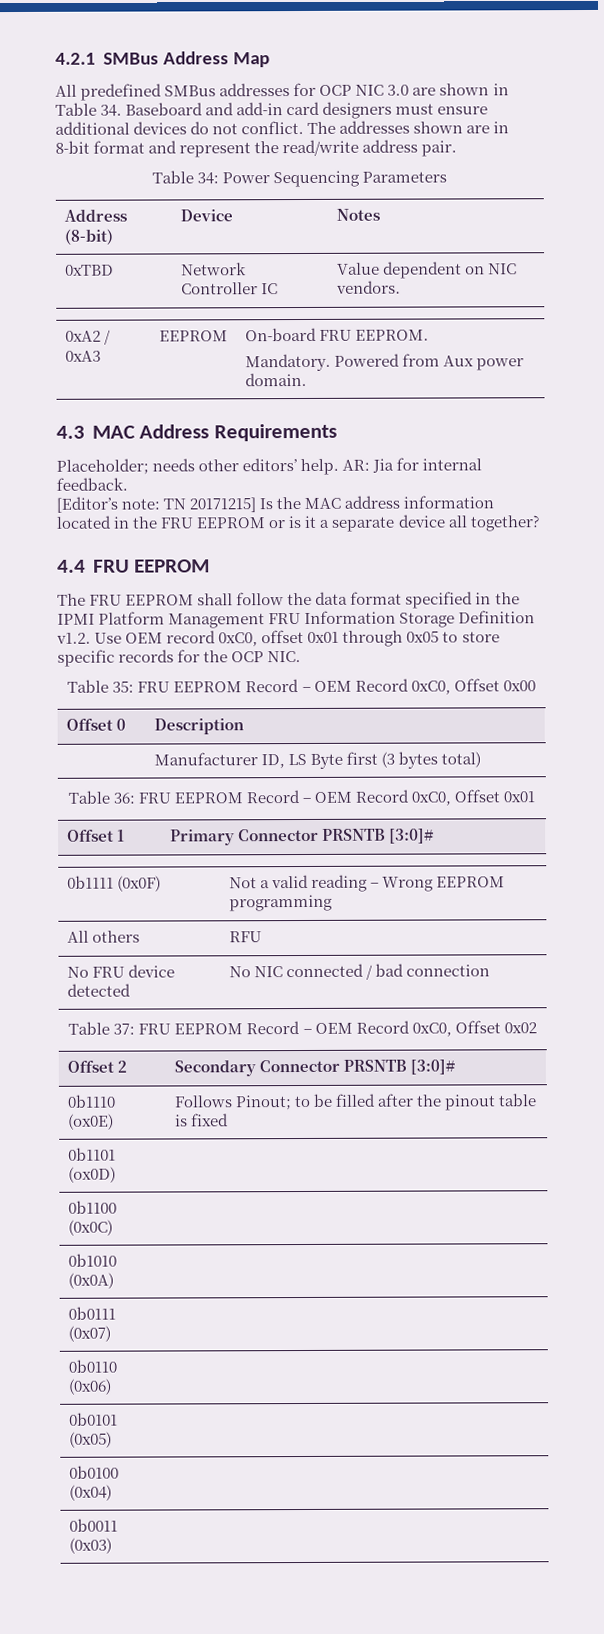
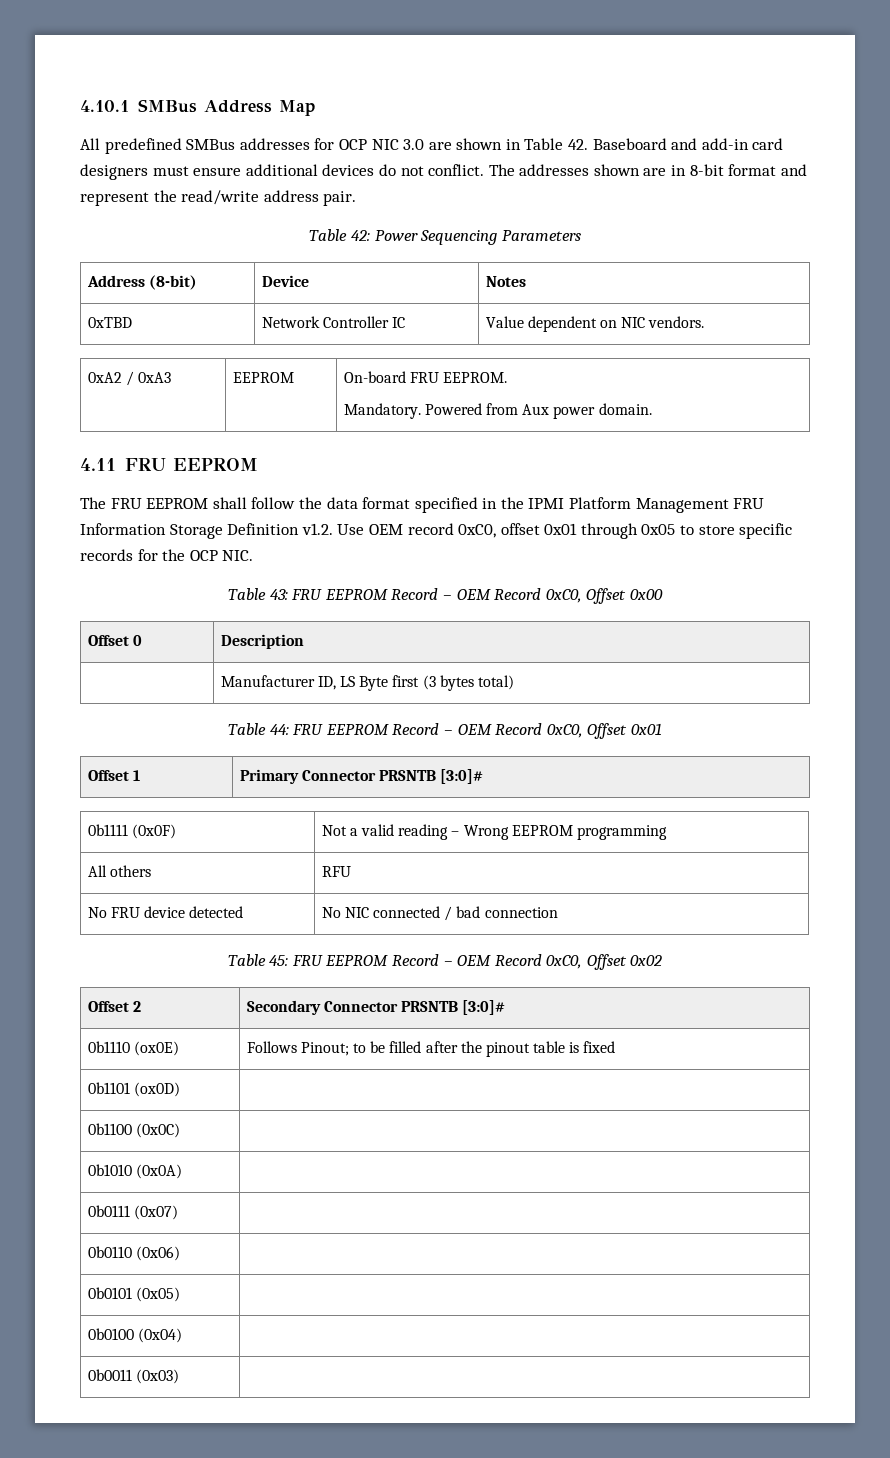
- 4.2.1 SMBus Address Map
+ 4.10.1 SMBus Address Map
- All predefined SMBus addresses for OCP NIC 3.0 are shown in Table 34. Baseboard and add-in card designers must ensure additional devices do not conflict.
+ All predefined SMBus addresses for OCP NIC 3.0 are shown in Table 42. Baseboard and add-in card designers must ensure additional devices do not conflict.
- Table 34: Power Sequencing Parameters
+ Table 42: Power Sequencing Parameters
- 4.3 MAC Address Requirements
- Placeholder; needs other editors’ help. AR: Jia for internal feedback.
- [Editor’s note: TN 20171215] Is the MAC address information located in the FRU EEPROM or is it a separate device all together?
- 4.4 FRU EEPROM
+ 4.11 FRU EEPROM
- Table 35: FRU EEPROM Record – OEM Record 0xC0, Offset 0x00
+ Table 43: FRU EEPROM Record – OEM Record 0xC0, Offset 0x00
- Table 36: FRU EEPROM Record – OEM Record 0xC0, Offset 0x01
+ Table 44: FRU EEPROM Record – OEM Record 0xC0, Offset 0x01
- Table 37: FRU EEPROM Record – OEM Record 0xC0, Offset 0x02
+ Table 45: FRU EEPROM Record – OEM Record 0xC0, Offset 0x02

